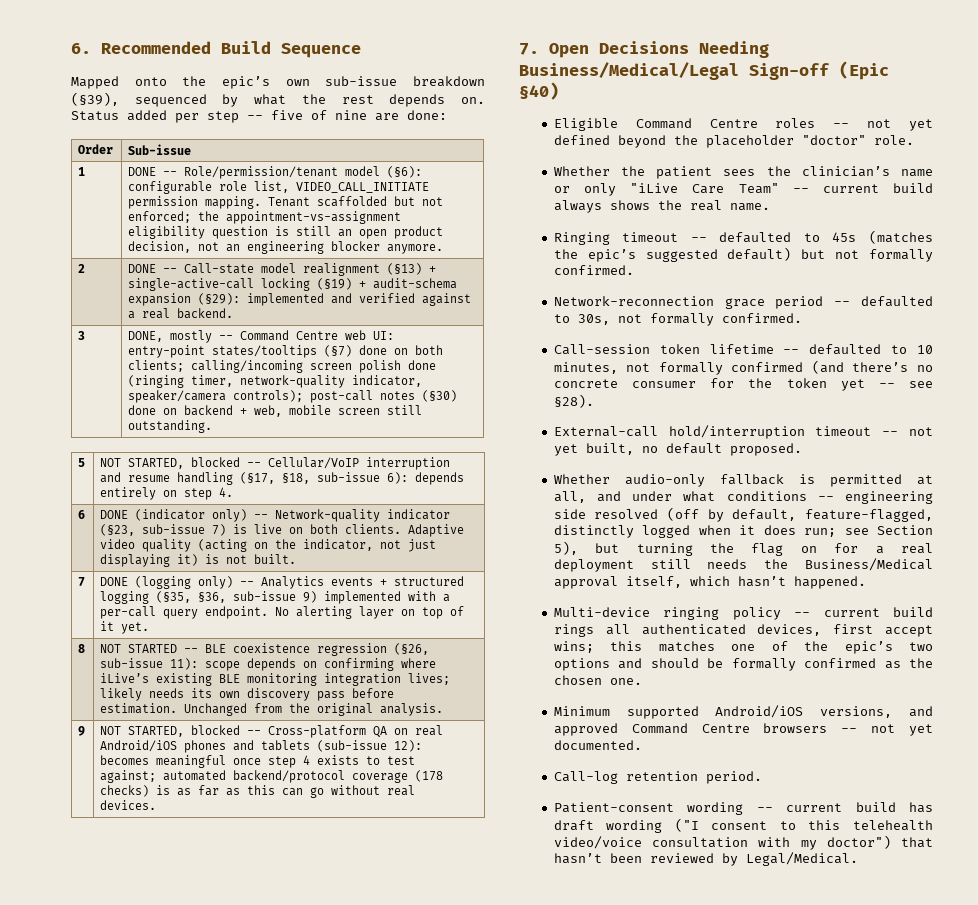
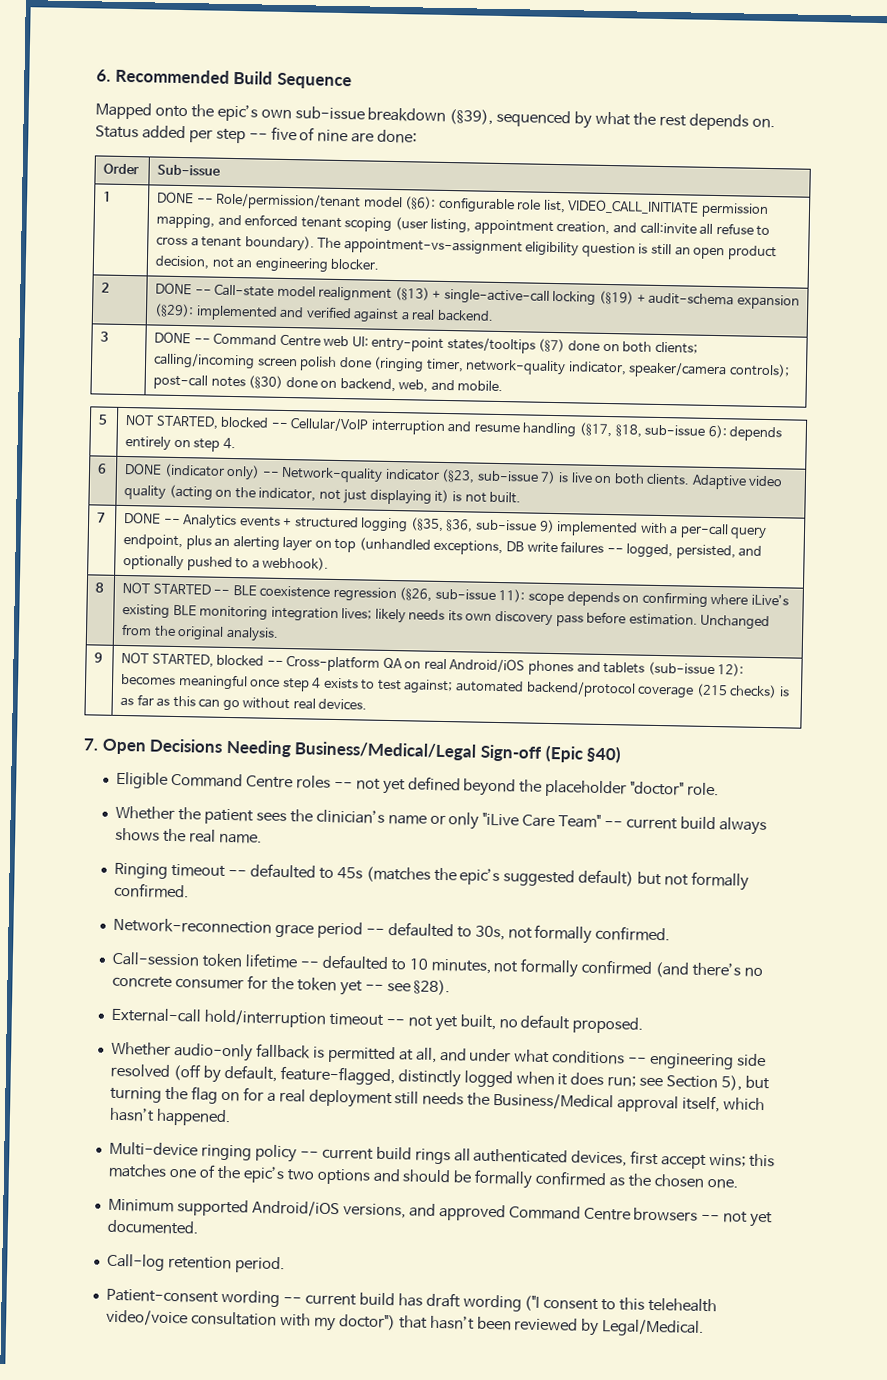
- DONE -- Role/permission/tenant model (§6): configurable role list, VIDEO_CALL_INITIATE permission mapping. Tenant scaffolded but not enforced; the appointment-vs-assignment eligibility question is still an open product decision, not an engineering blocker anymore.
+ DONE -- Role/permission/tenant model (§6): configurable role list, VIDEO_CALL_INITIATE permission mapping, and enforced tenant scoping (user listing, appointment creation, and call:invite all refuse to cross a tenant boundary). The appointment-vs-assignment eligibility question is still an open product decision, not an engineering blocker.
- 3 | DONE, mostly -- Command Centre web UI: entry-point states/tooltips (§7) done on both clients; calling/incoming screen polish done (ringing timer, network-quality indicator, speaker/camera controls); post-call notes (§30) done on backend + web, mobile screen still outstanding.
+ 3 | DONE -- Command Centre web UI: entry-point states/tooltips (§7) done on both clients; calling/incoming screen polish done (ringing timer, network-quality indicator, speaker/camera controls); post-call notes (§30) done on backend, web, and mobile.
- 7 | DONE (logging only) -- Analytics events + structured logging (§35, §36, sub-issue 9) implemented with a per-call query endpoint. No alerting layer on top of it yet.
+ 7 | DONE -- Analytics events + structured logging (§35, §36, sub-issue 9) implemented with a per-call query endpoint, plus an alerting layer on top (unhandled exceptions, DB write failures -- logged, persisted, and optionally pushed to a webhook).
- 9 | NOT STARTED, blocked -- Cross-platform QA on real Android/iOS phones and tablets (sub-issue 12): becomes meaningful once step 4 exists to test against; automated backend/protocol coverage (178 checks) is as far as this can go without real devices.
+ 9 | NOT STARTED, blocked -- Cross-platform QA on real Android/iOS phones and tablets (sub-issue 12): becomes meaningful once step 4 exists to test against; automated backend/protocol coverage (215 checks) is as far as this can go without real devices.

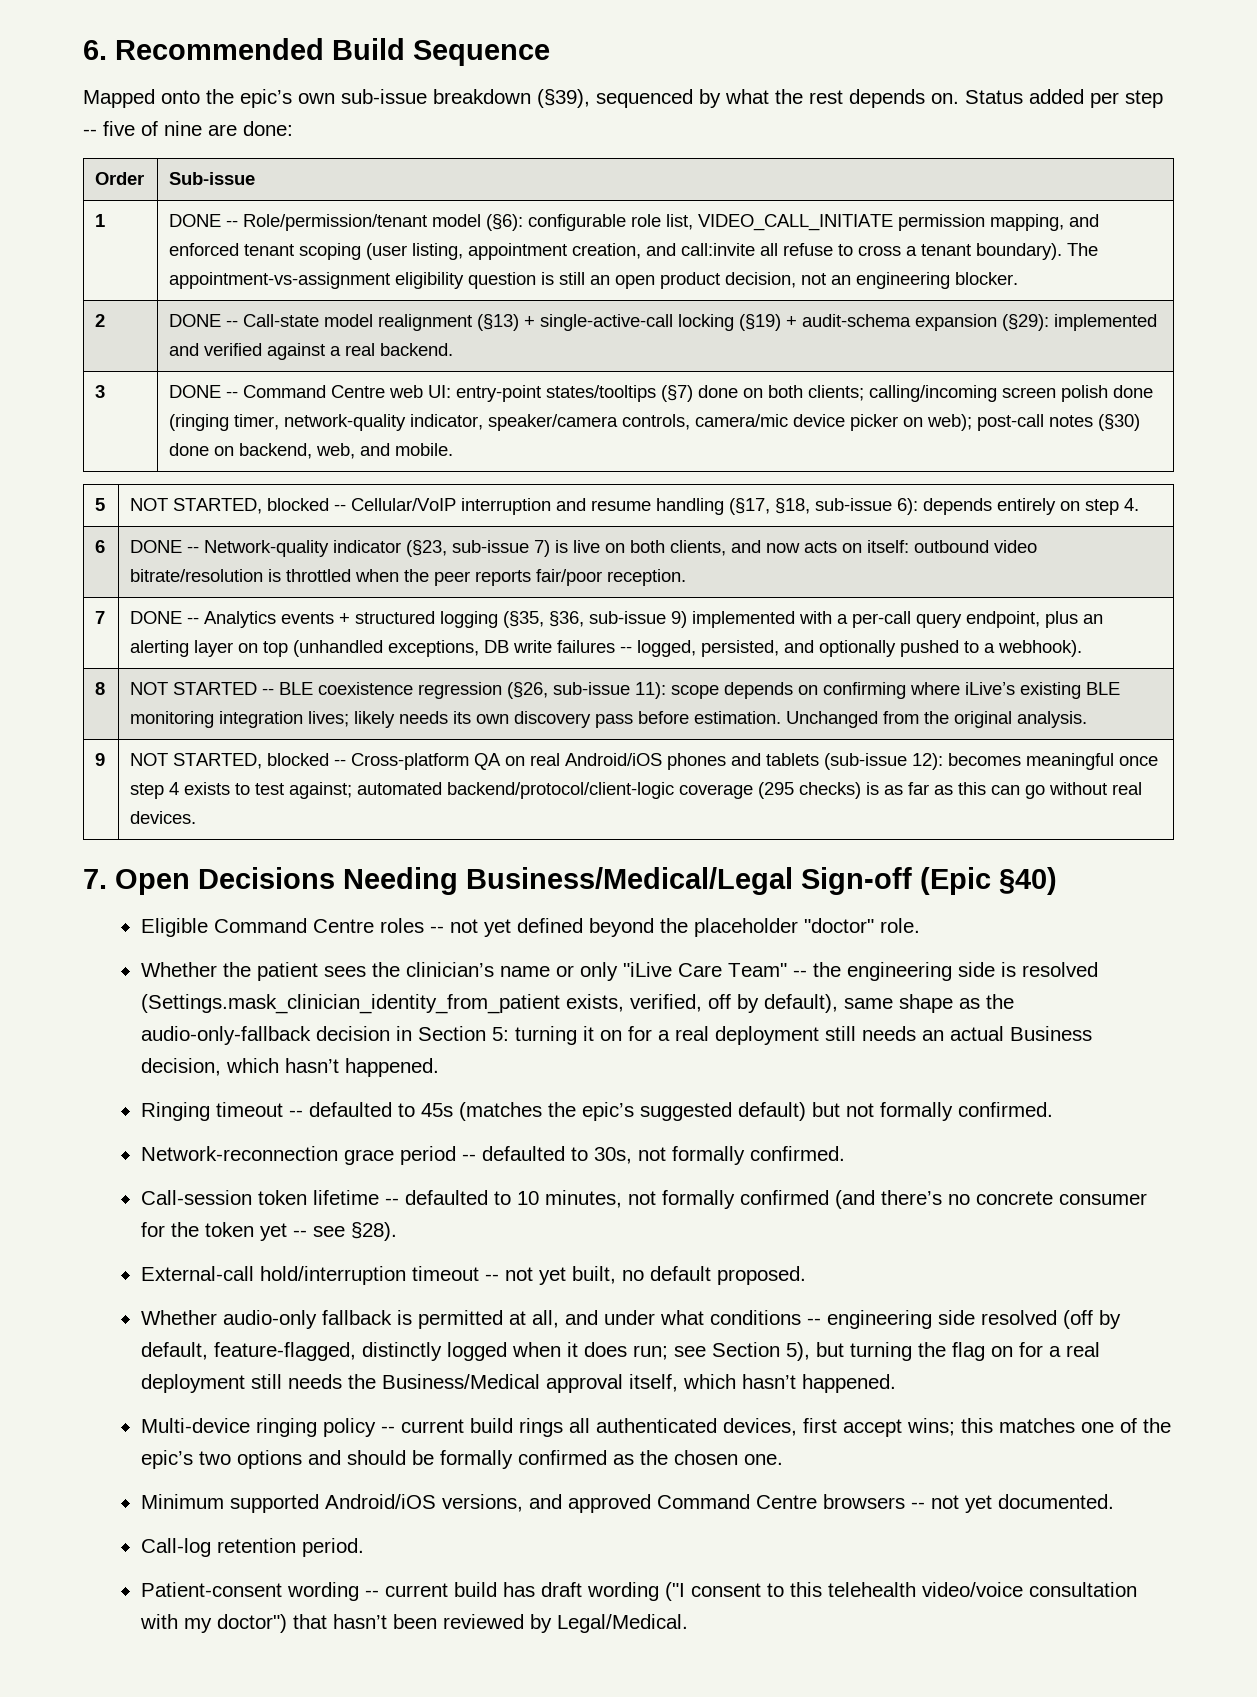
- 3 | DONE -- Command Centre web UI: entry-point states/tooltips (§7) done on both clients; calling/incoming screen polish done (ringing timer, network-quality indicator, speaker/camera controls); post-call notes (§30) done on backend, web, and mobile.
+ 3 | DONE -- Command Centre web UI: entry-point states/tooltips (§7) done on both clients; calling/incoming screen polish done (ringing timer, network-quality indicator, speaker/camera controls, camera/mic device picker on web); post-call notes (§30) done on backend, web, and mobile.
- 6 | DONE (indicator only) -- Network-quality indicator (§23, sub-issue 7) is live on both clients. Adaptive video quality (acting on the indicator, not just displaying it) is not built.
+ 6 | DONE -- Network-quality indicator (§23, sub-issue 7) is live on both clients, and now acts on itself: outbound video bitrate/resolution is throttled when the peer reports fair/poor reception.
- 9 | NOT STARTED, blocked -- Cross-platform QA on real Android/iOS phones and tablets (sub-issue 12): becomes meaningful once step 4 exists to test against; automated backend/protocol coverage (215 checks) is as far as this can go without real devices.
+ 9 | NOT STARTED, blocked -- Cross-platform QA on real Android/iOS phones and tablets (sub-issue 12): becomes meaningful once step 4 exists to test against; automated backend/protocol/client-logic coverage (295 checks) is as far as this can go without real devices.
- Whether the patient sees the clinician’s name or only "iLive Care Team" -- current build always shows the real name.
+ Whether the patient sees the clinician’s name or only "iLive Care Team" -- the engineering side is resolved (Settings.mask_clinician_identity_from_patient exists, verified, off by default), same shape as the audio-only-fallback decision in Section 5: turning it on for a real deployment still needs an actual Business decision, which hasn’t happened.

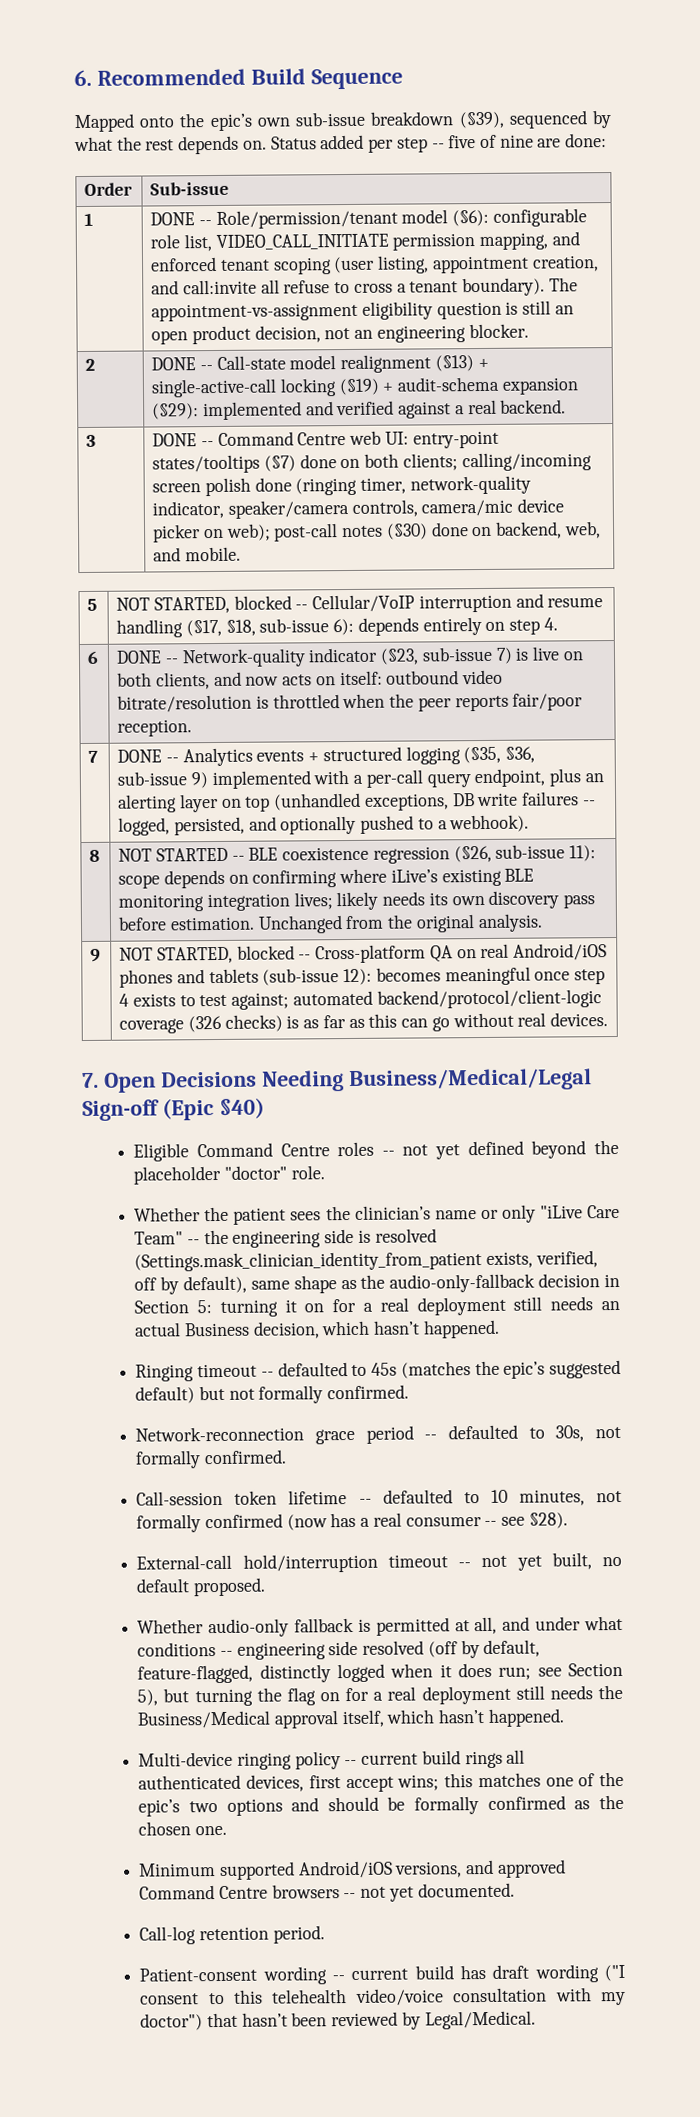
- 9 | NOT STARTED, blocked -- Cross-platform QA on real Android/iOS phones and tablets (sub-issue 12): becomes meaningful once step 4 exists to test against; automated backend/protocol/client-logic coverage (295 checks) is as far as this can go without real devices.
+ 9 | NOT STARTED, blocked -- Cross-platform QA on real Android/iOS phones and tablets (sub-issue 12): becomes meaningful once step 4 exists to test against; automated backend/protocol/client-logic coverage (326 checks) is as far as this can go without real devices.
- Call-session token lifetime -- defaulted to 10 minutes, not formally confirmed (and there’s no concrete consumer for the token yet -- see §28).
+ Call-session token lifetime -- defaulted to 10 minutes, not formally confirmed (now has a real consumer -- see §28).

